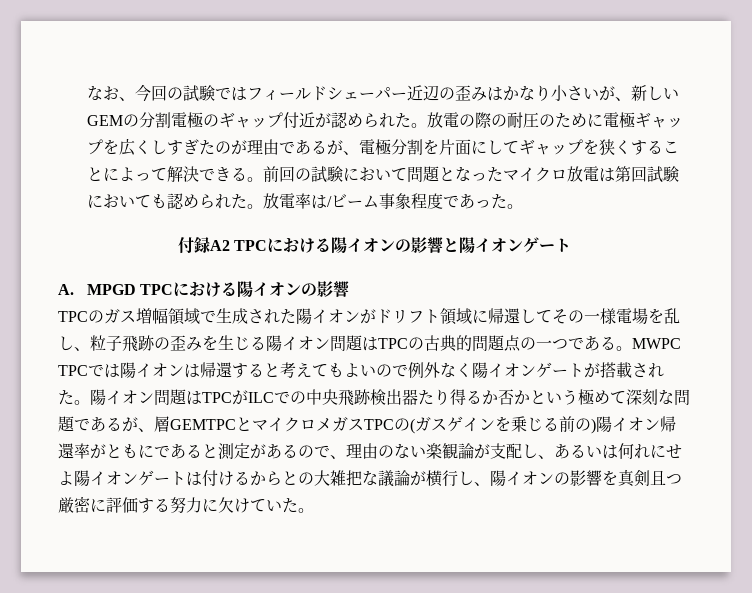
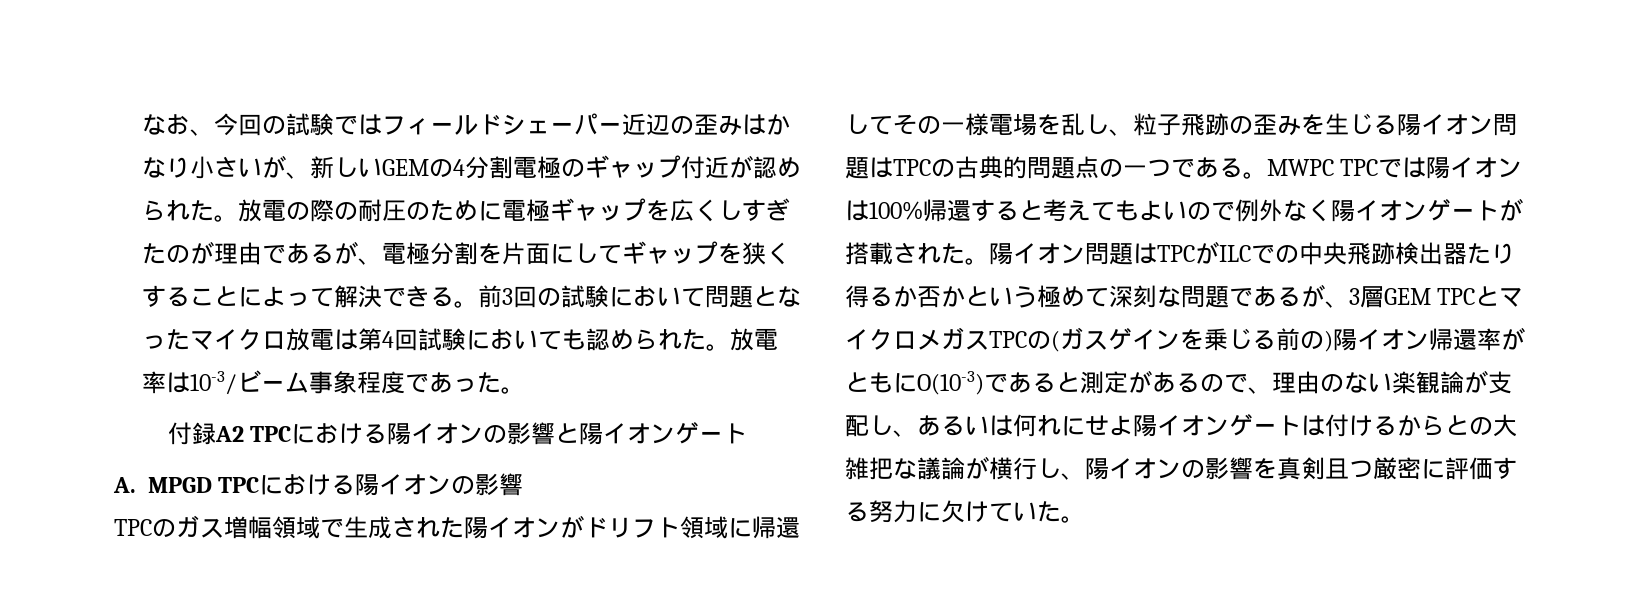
- なお、今回の試験ではフィールドシェーパー近辺の歪みはかなり小さいが、新しいGEMの分割電極のギャップ付近が認められた。
+ なお、今回の試験ではフィールドシェーパー近辺の歪みはかなり小さいが、新しいGEMの4分割電極のギャップ付近が認められた。
- 前回の試験において問題となったマイクロ放電は第回試験においても認められた。
+ 前3回の試験において問題となったマイクロ放電は第4回試験においても認められた。
- 放電率は/ビーム事象程度であった。
+ 放電率は10-3/ビーム事象程度であった。
- MWPC TPCでは陽イオンは帰還すると考えてもよいので例外なく陽イオンゲートが搭載された。
+ MWPC TPCでは陽イオンは100%帰還すると考えてもよいので例外なく陽イオンゲートが搭載された。
- 陽イオン問題はTPCがILCでの中央飛跡検出器たり得るか否かという極めて深刻な問題であるが、層GEMTPCとマイクロメガスTPCの(ガスゲインを乗じる前の)陽イオン帰還率がともにであると測定があるので、理由のない楽観論が支配し、あるいは何れにせよ陽イオンゲートは付けるからとの大雑把な議論が横行し、陽イオンの影響を真剣且つ厳密に評価する努力に欠けていた。
+ 陽イオン問題はTPCがILCでの中央飛跡検出器たり得るか否かという極めて深刻な問題であるが、3層GEM TPCとマイクロメガスTPCの(ガスゲインを乗じる前の)陽イオン帰還率がともにO(10-3)であると測定があるので、理由のない楽観論が支配し、あるいは何れにせよ陽イオンゲートは付けるからとの大雑把な議論が横行し、陽イオンの影響を真剣且つ厳密に評価する努力に欠けていた。

